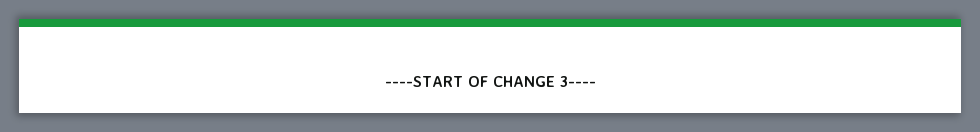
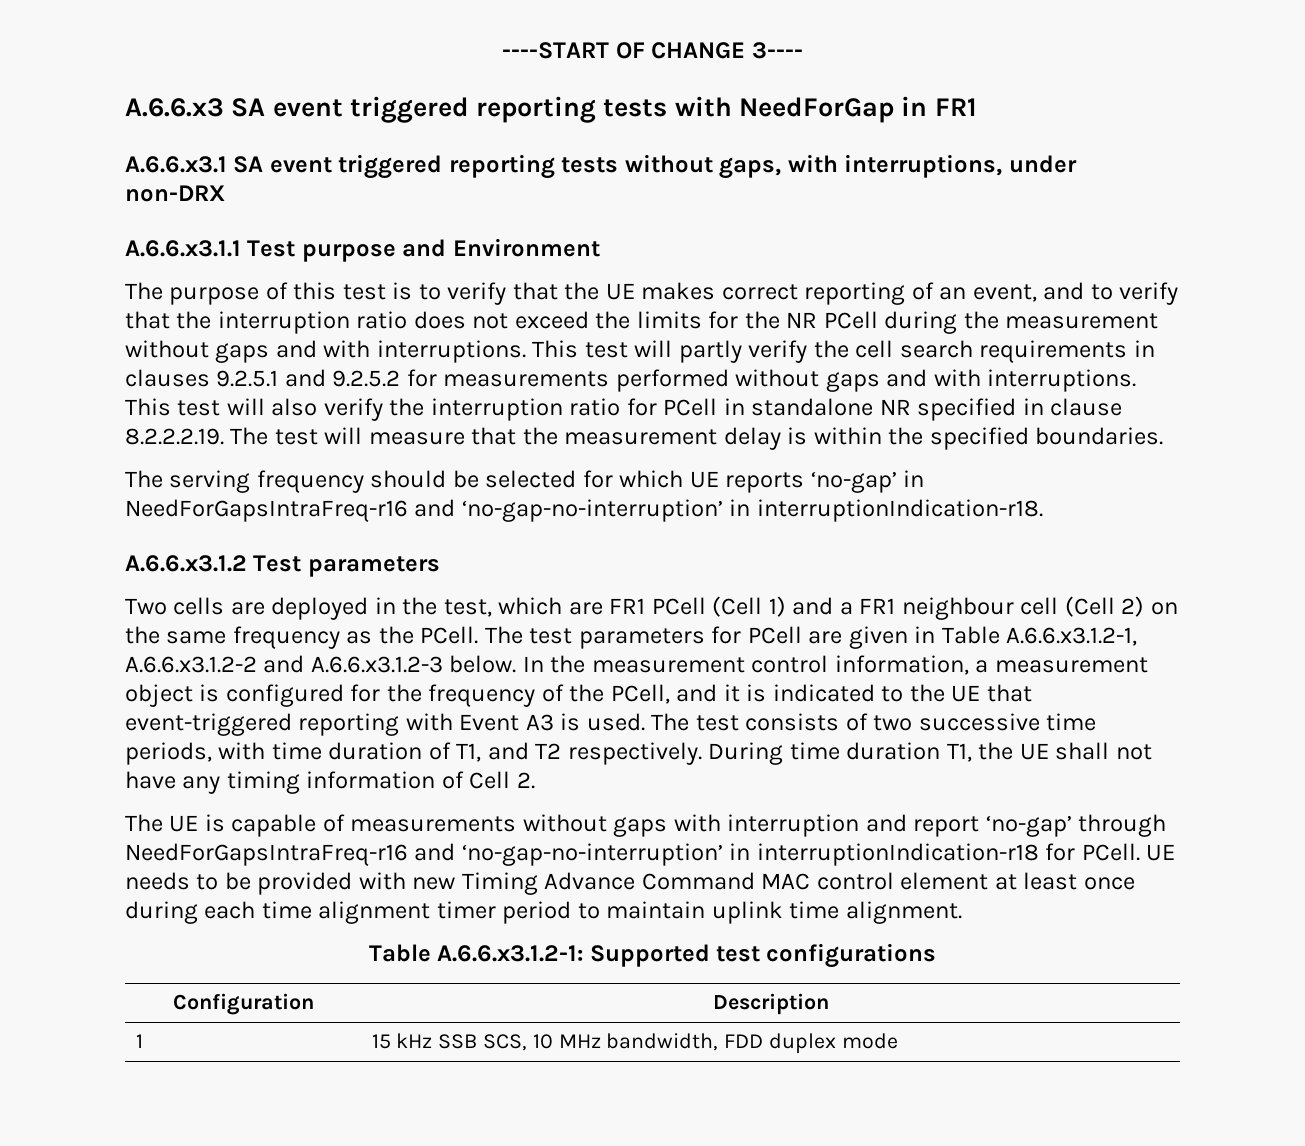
+ A.6.6.x3 SA event triggered reporting tests with NeedForGap in FR1
+ A.6.6.x3.1 SA event triggered reporting tests without gaps, with interruptions, under non-DRX
+ A.6.6.x3.1.1 Test purpose and Environment
+ The purpose of this test is to verify that the UE makes correct reporting of an event, and to verify that the interruption ratio does not exceed the limits for the NR PCell during the measurement without gaps and with interruptions. This test will partly verify the cell search requirements in clauses 9.2.5.1 and 9.2.5.2 for measurements performed without gaps and with interruptions. This test will also verify the interruption ratio for PCell in standalone NR specified in clause 8.2.2.2.19. The test will measure that the measurement delay is within the specified boundaries.
+ The serving frequency should be selected for which UE reports ‘no-gap’ in NeedForGapsIntraFreq-r16 and ‘no-gap-no-interruption’ in interruptionIndication-r18.
+ A.6.6.x3.1.2 Test parameters
+ Two cells are deployed in the test, which are FR1 PCell (Cell 1) and a FR1 neighbour cell (Cell 2) on the same frequency as the PCell. The test parameters for PCell are given in Table A.6.6.x3.1.2-1, A.6.6.x3.1.2-2 and A.6.6.x3.1.2-3 below. In the measurement control information, a measurement object is configured for the frequency of the PCell, and it is indicated to the UE that event-triggered reporting with Event A3 is used. The test consists of two successive time periods, with time duration of T1, and T2 respectively. During time duration T1, the UE shall not have any timing information of Cell 2.
+ The UE is capable of measurements without gaps with interruption and report ‘no-gap’ through NeedForGapsIntraFreq-r16 and ‘no-gap-no-interruption’ in interruptionIndication-r18 for PCell. UE needs to be provided with new Timing Advance Command MAC control element at least once during each time alignment timer period to maintain uplink time alignment.
+ Table A.6.6.x3.1.2-1: Supported test configurations
+ Configuration | Description
+ 1 | 15 kHz SSB SCS, 10 MHz bandwidth, FDD duplex mode

